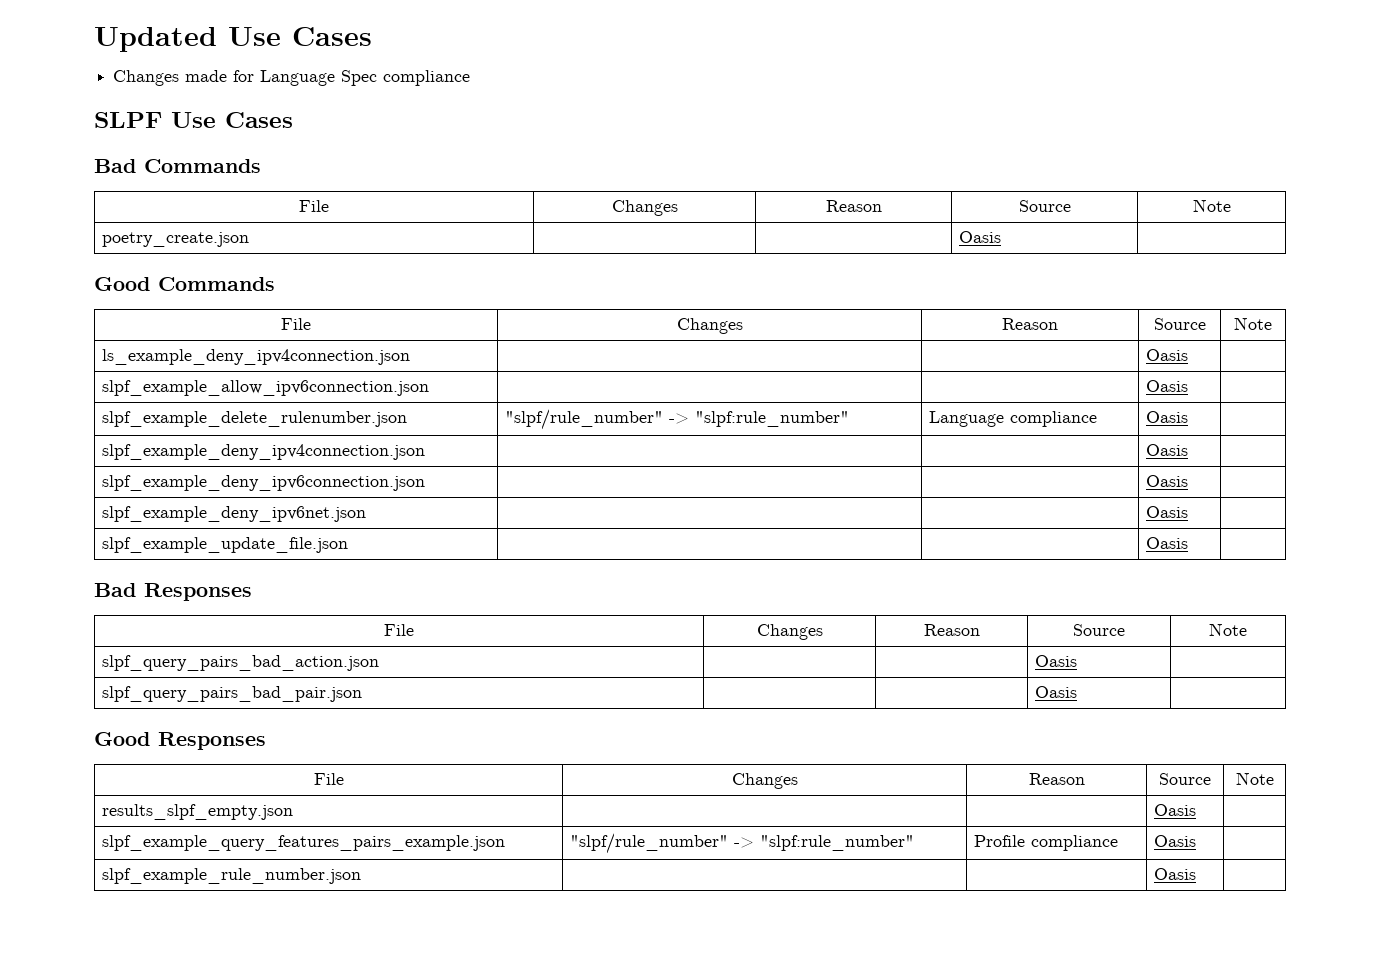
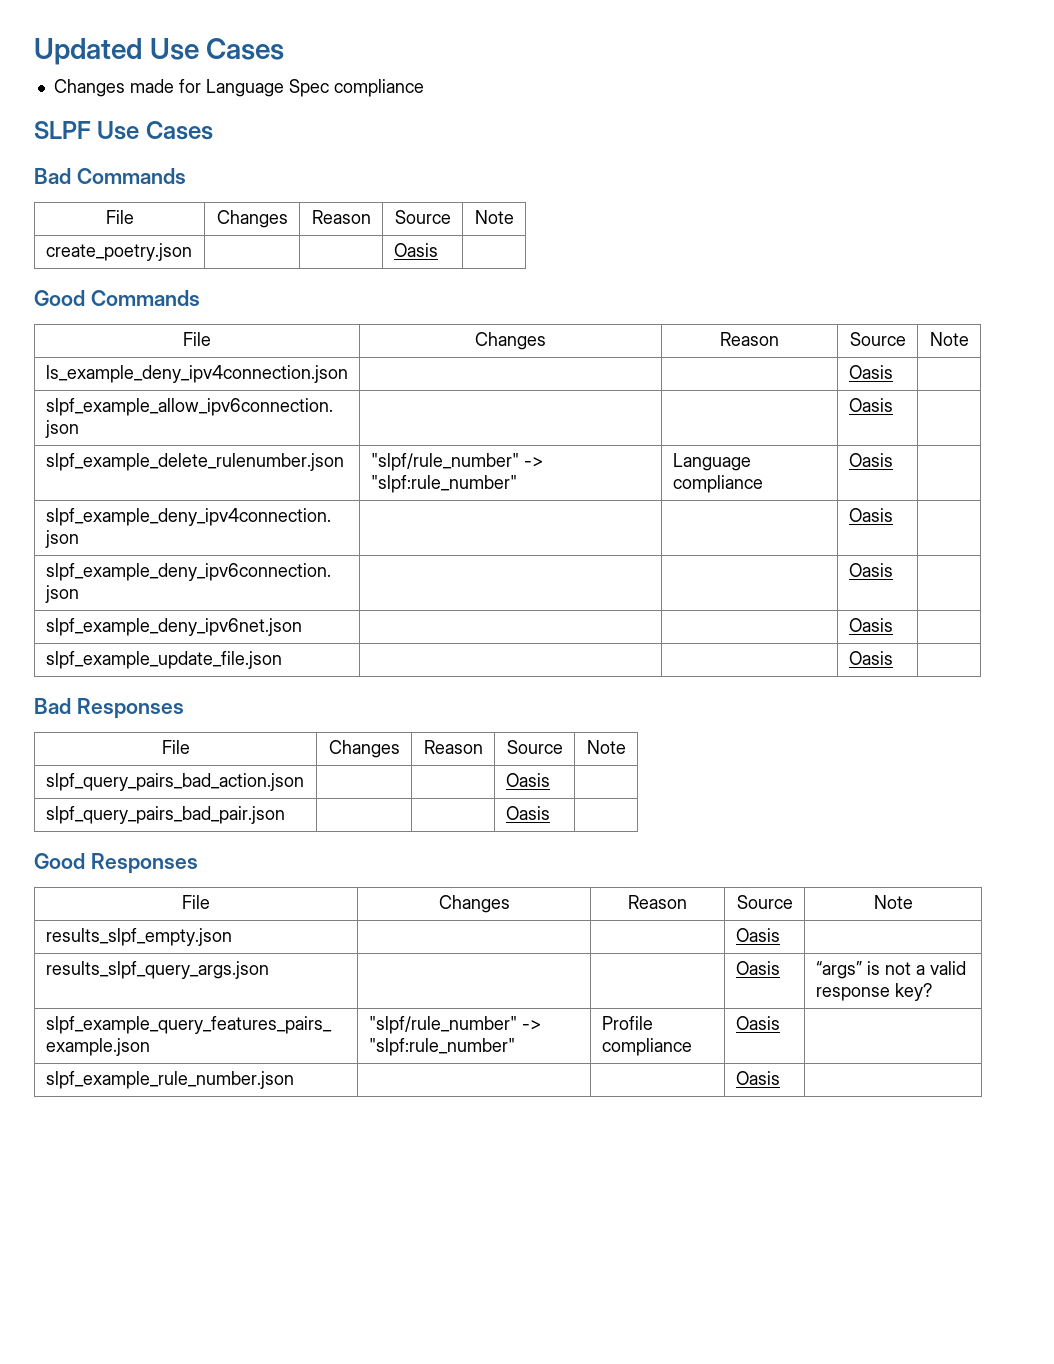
- poetry_create.json | | | Oasis |
+ create_poetry.json | | | Oasis |
+ results_slpf_query_args.json | | | Oasis | “args” is not a valid response key?

